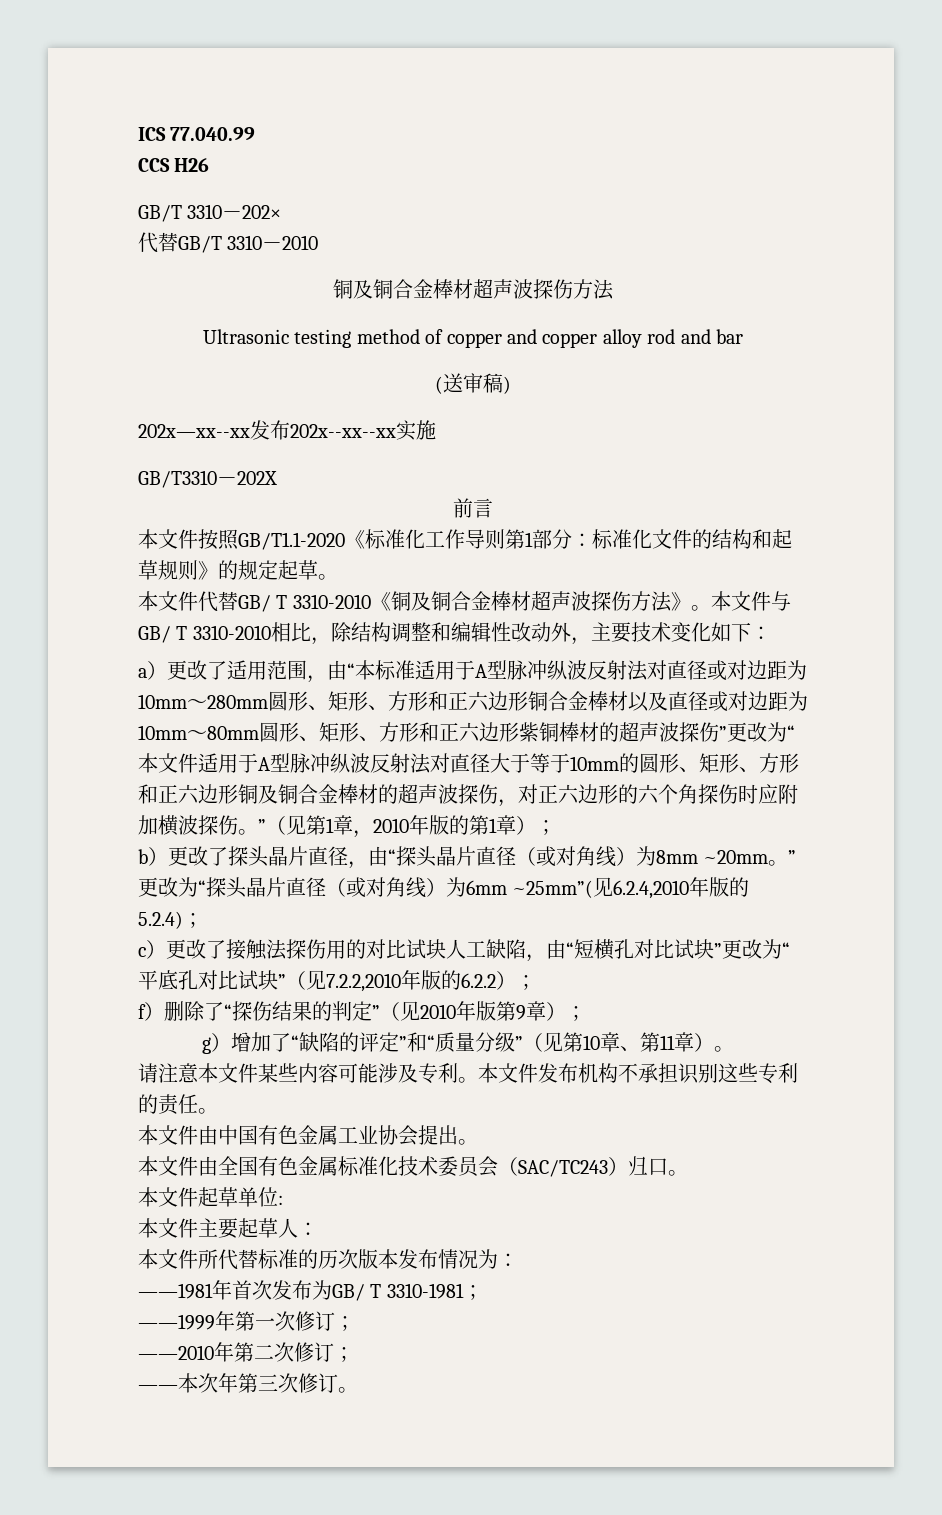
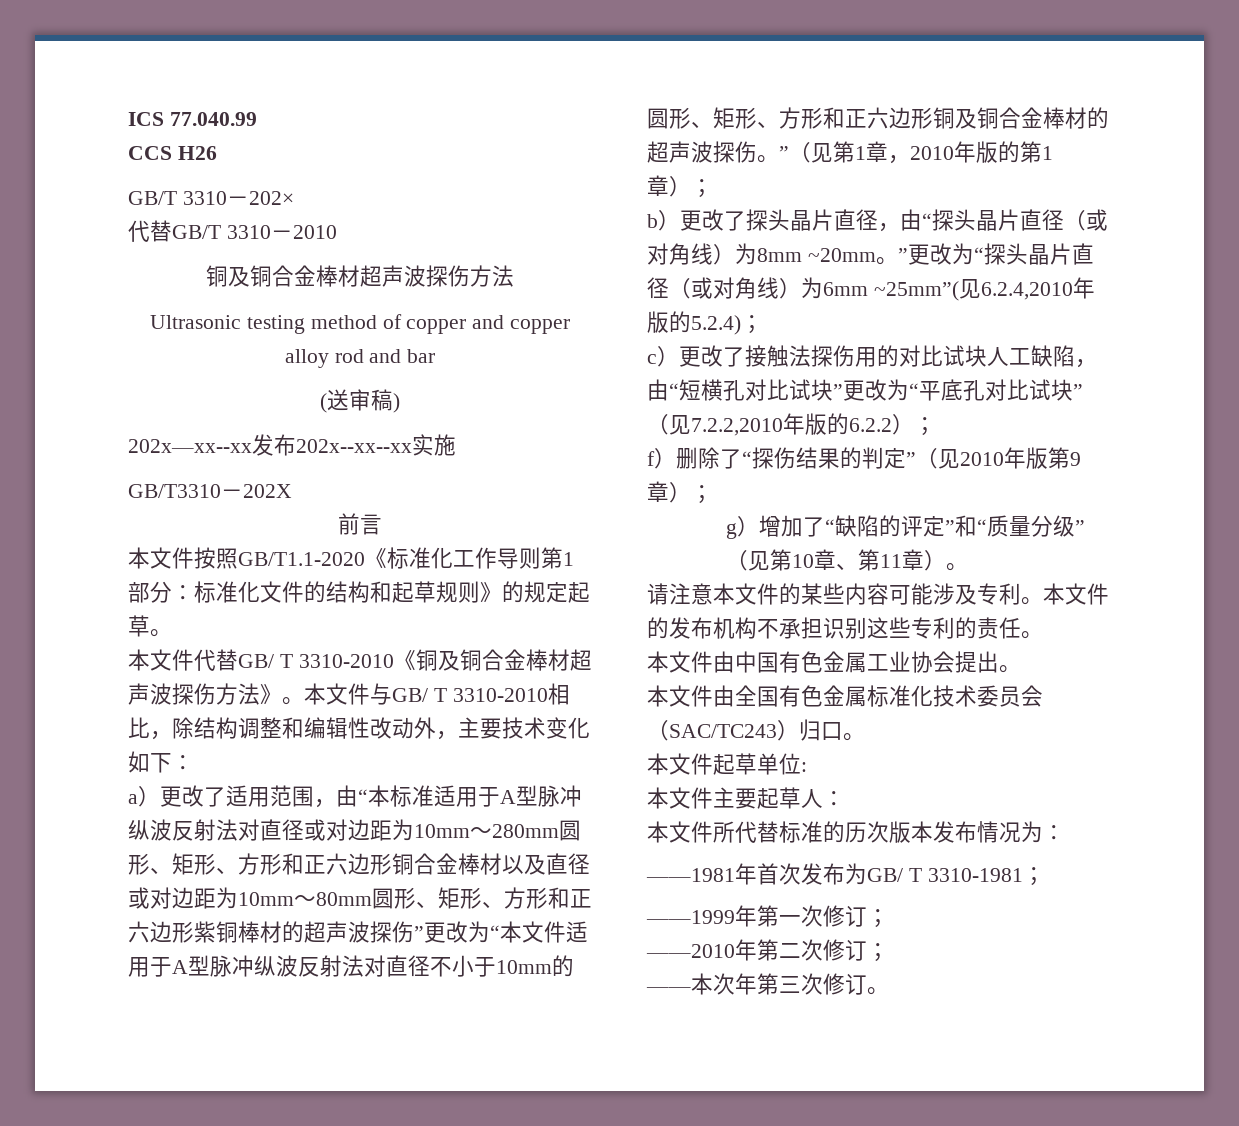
- a）更改了适用范围，由“本标准适用于A型脉冲纵波反射法对直径或对边距为10mm～280mm圆形、矩形、方形和正六边形铜合金棒材以及直径或对边距为10mm～80mm圆形、矩形、方形和正六边形紫铜棒材的超声波探伤”更改为“本文件适用于A型脉冲纵波反射法对直径大于等于10mm的圆形、矩形、方形和正六边形铜及铜合金棒材的超声波探伤，对正六边形的六个角探伤时应附加横波探伤。”（见第1章，2010年版的第1章）；
+ a）更改了适用范围，由“本标准适用于A型脉冲纵波反射法对直径或对边距为10mm～280mm圆形、矩形、方形和正六边形铜合金棒材以及直径或对边距为10mm～80mm圆形、矩形、方形和正六边形紫铜棒材的超声波探伤”更改为“本文件适用于A型脉冲纵波反射法对直径不小于10mm的圆形、矩形、方形和正六边形铜及铜合金棒材的超声波探伤。”（见第1章，2010年版的第1章）；
- 请注意本文件某些内容可能涉及专利。
+ 请注意本文件的某些内容可能涉及专利。
- 本文件发布机构不承担识别这些专利的责任。
+ 本文件的发布机构不承担识别这些专利的责任。

